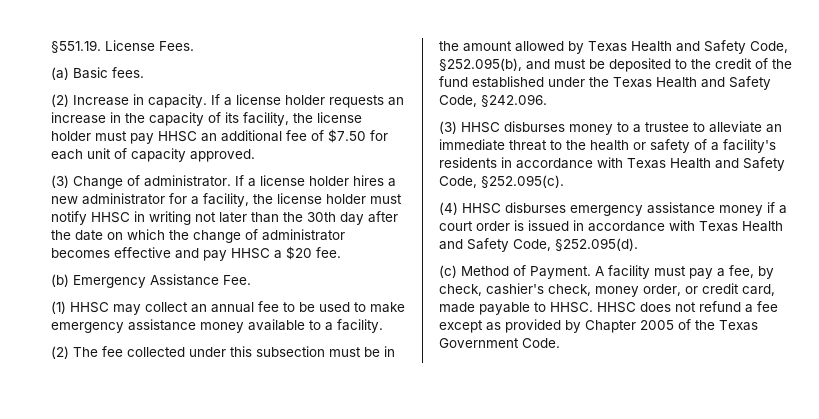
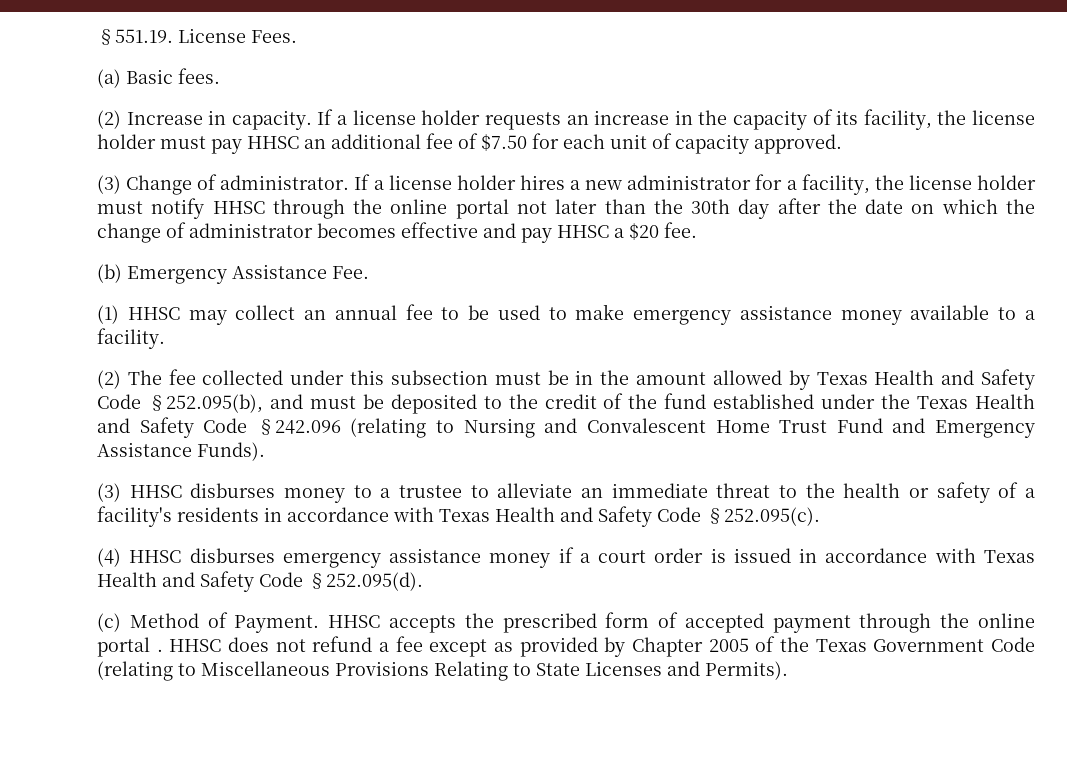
- If a license holder hires a new administrator for a facility, the license holder must notify HHSC in writing not later than the 30th day after the date on which the change of administrator becomes effective and pay HHSC a $20 fee.
+ If a license holder hires a new administrator for a facility, the license holder must notify HHSC through the online portal not later than the 30th day after the date on which the change of administrator becomes effective and pay HHSC a $20 fee.
- (2) The fee collected under this subsection must be in the amount allowed by Texas Health and Safety Code, §252.095(b), and must be deposited to the credit of the fund established under the Texas Health and Safety Code, §242.096.
+ (2) The fee collected under this subsection must be in the amount allowed by Texas Health and Safety Code §252.095(b), and must be deposited to the credit of the fund established under the Texas Health and Safety Code §242.096 (relating to Nursing and Convalescent Home Trust Fund and Emergency Assistance Funds).
- (3) HHSC disburses money to a trustee to alleviate an immediate threat to the health or safety of a facility's residents in accordance with Texas Health and Safety Code, §252.095(c).
+ (3) HHSC disburses money to a trustee to alleviate an immediate threat to the health or safety of a facility's residents in accordance with Texas Health and Safety Code §252.095(c).
- (4) HHSC disburses emergency assistance money if a court order is issued in accordance with Texas Health and Safety Code, §252.095(d).
+ (4) HHSC disburses emergency assistance money if a court order is issued in accordance with Texas Health and Safety Code §252.095(d).
- A facility must pay a fee, by check, cashier's check, money order, or credit card, made payable to HHSC.
+ HHSC accepts the prescribed form of accepted payment through the online portal .
- HHSC does not refund a fee except as provided by Chapter 2005 of the Texas Government Code.
+ HHSC does not refund a fee except as provided by Chapter 2005 of the Texas Government Code (relating to Miscellaneous Provisions Relating to State Licenses and Permits).

